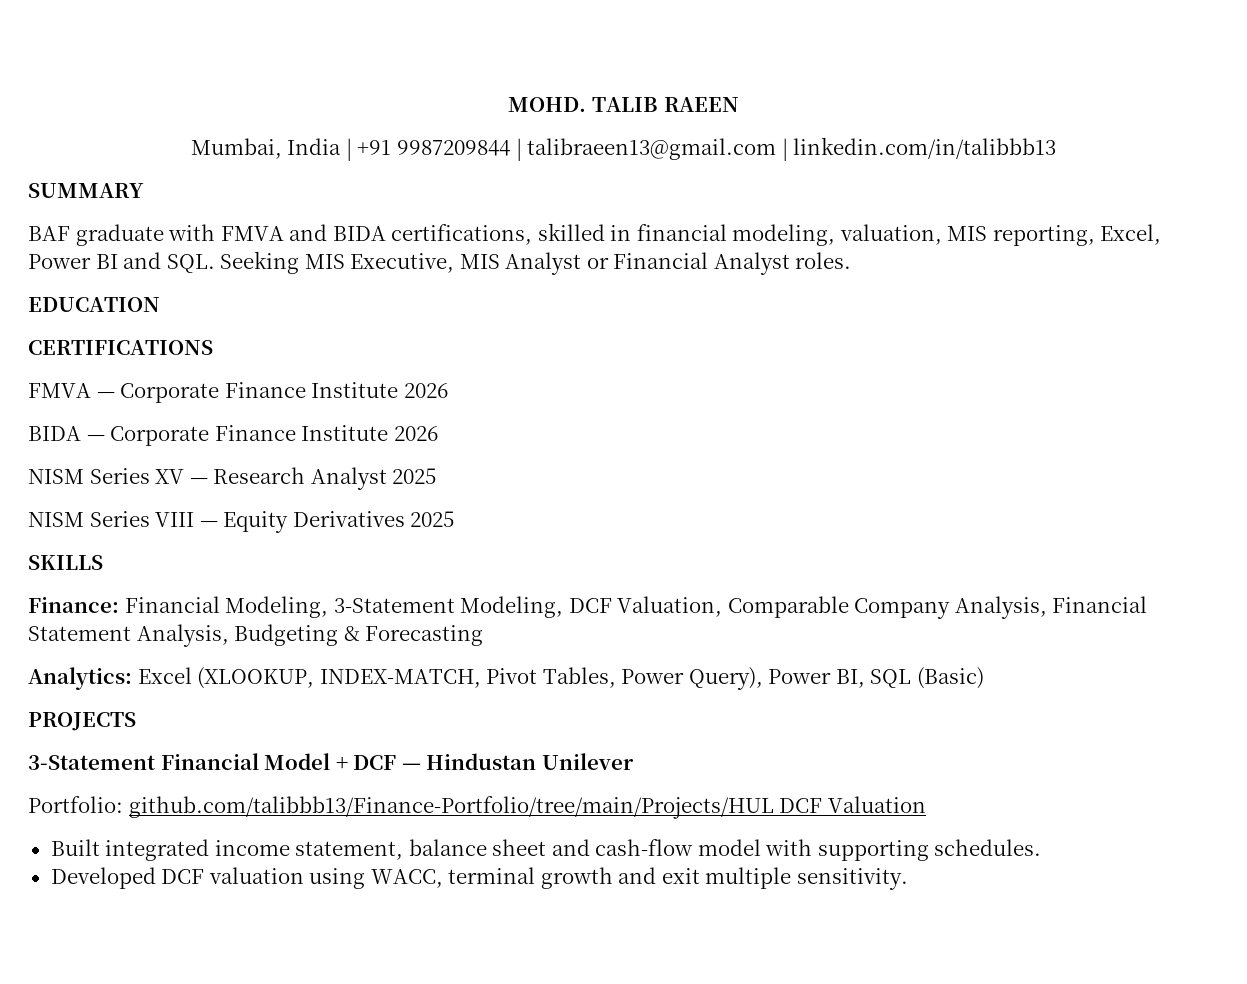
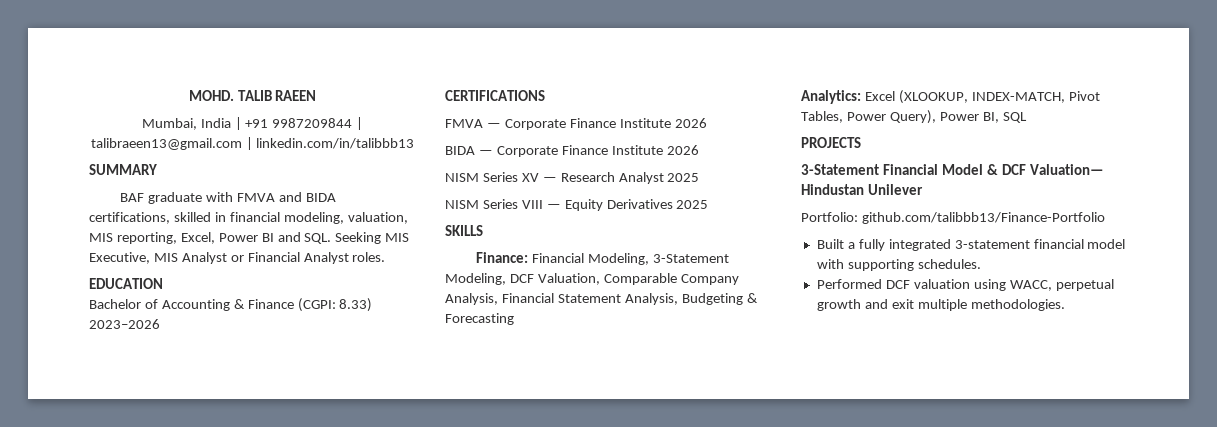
+ Bachelor of Accounting & Finance (CGPI: 8.33) 2023–2026
- Analytics: Excel (XLOOKUP, INDEX-MATCH, Pivot Tables, Power Query), Power BI, SQL (Basic)
+ Analytics: Excel (XLOOKUP, INDEX-MATCH, Pivot Tables, Power Query), Power BI, SQL
- 3-Statement Financial Model + DCF — Hindustan Unilever
+ 3-Statement Financial Model & DCF Valuation— Hindustan Unilever
- Portfolio: github.com/talibbb13/Finance-Portfolio/tree/main/Projects/HUL DCF Valuation
- Built integrated income statement, balance sheet and cash-flow model with supporting schedules.
+ Portfolio: github.com/talibbb13/Finance-Portfolio
+ Built a fully integrated 3-statement financial model with supporting schedules.
- Developed DCF valuation using WACC, terminal growth and exit multiple sensitivity.
+ Performed DCF valuation using WACC, perpetual growth and exit multiple methodologies.

